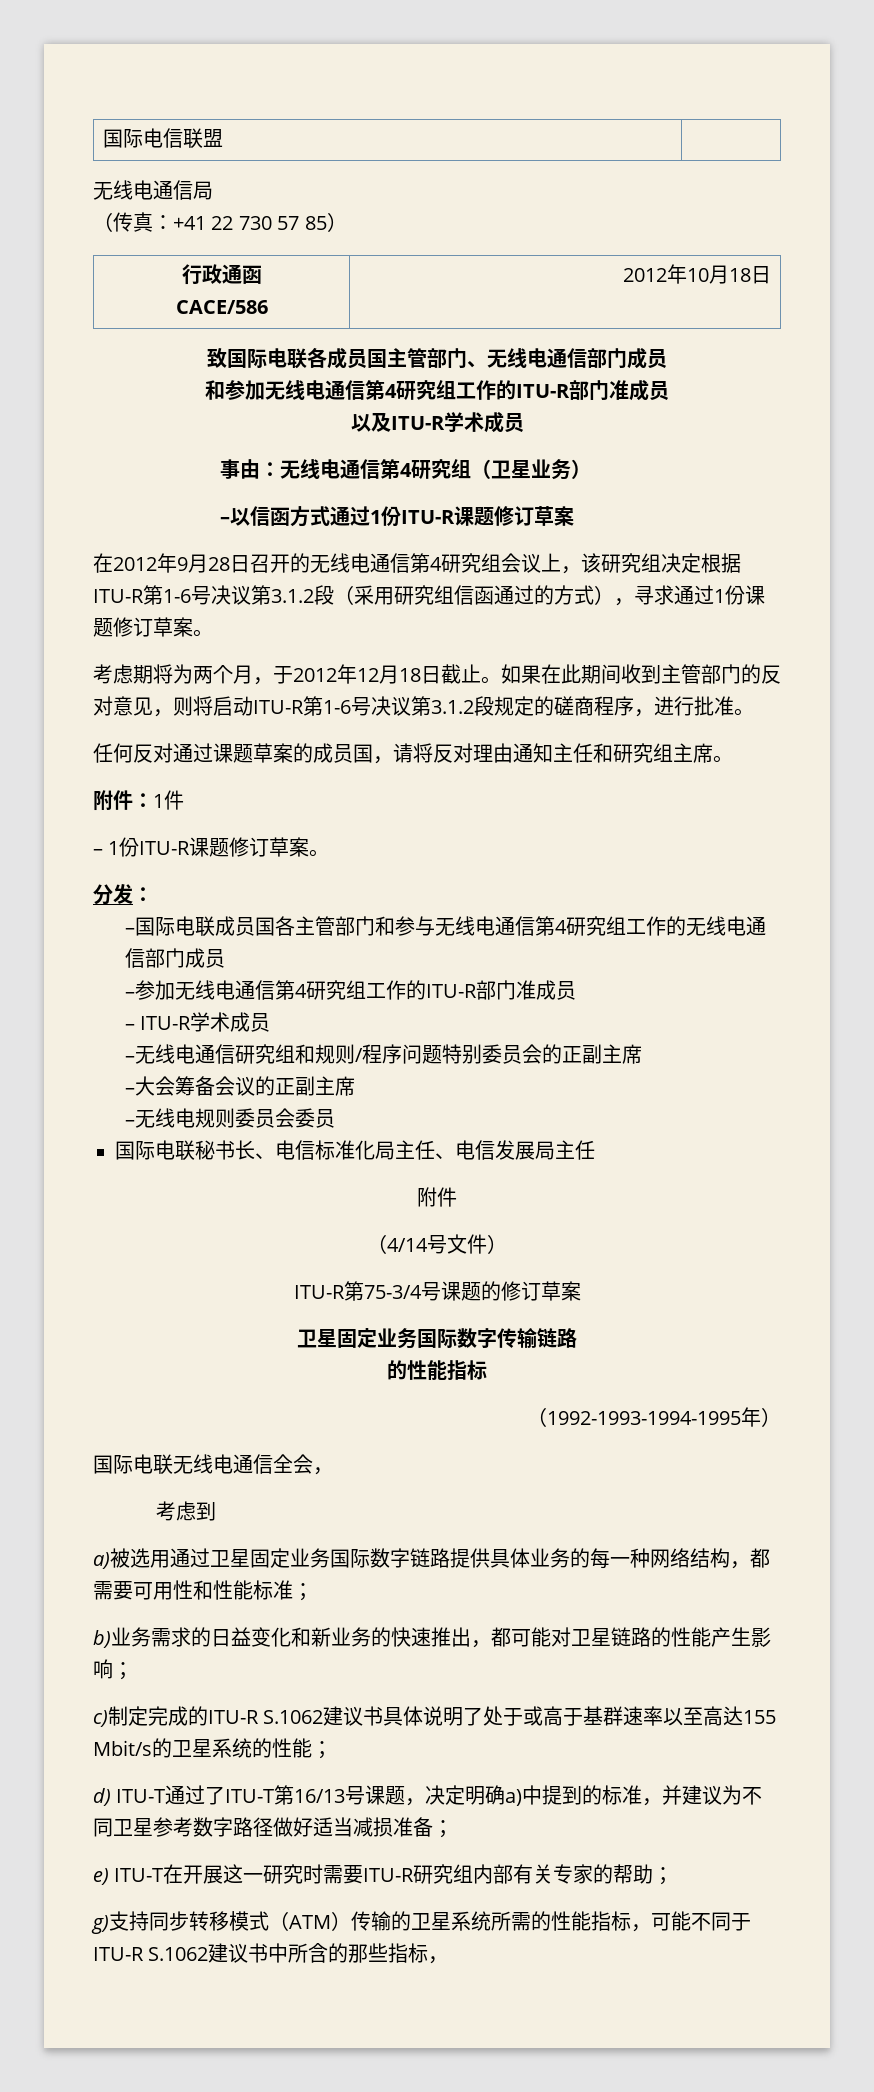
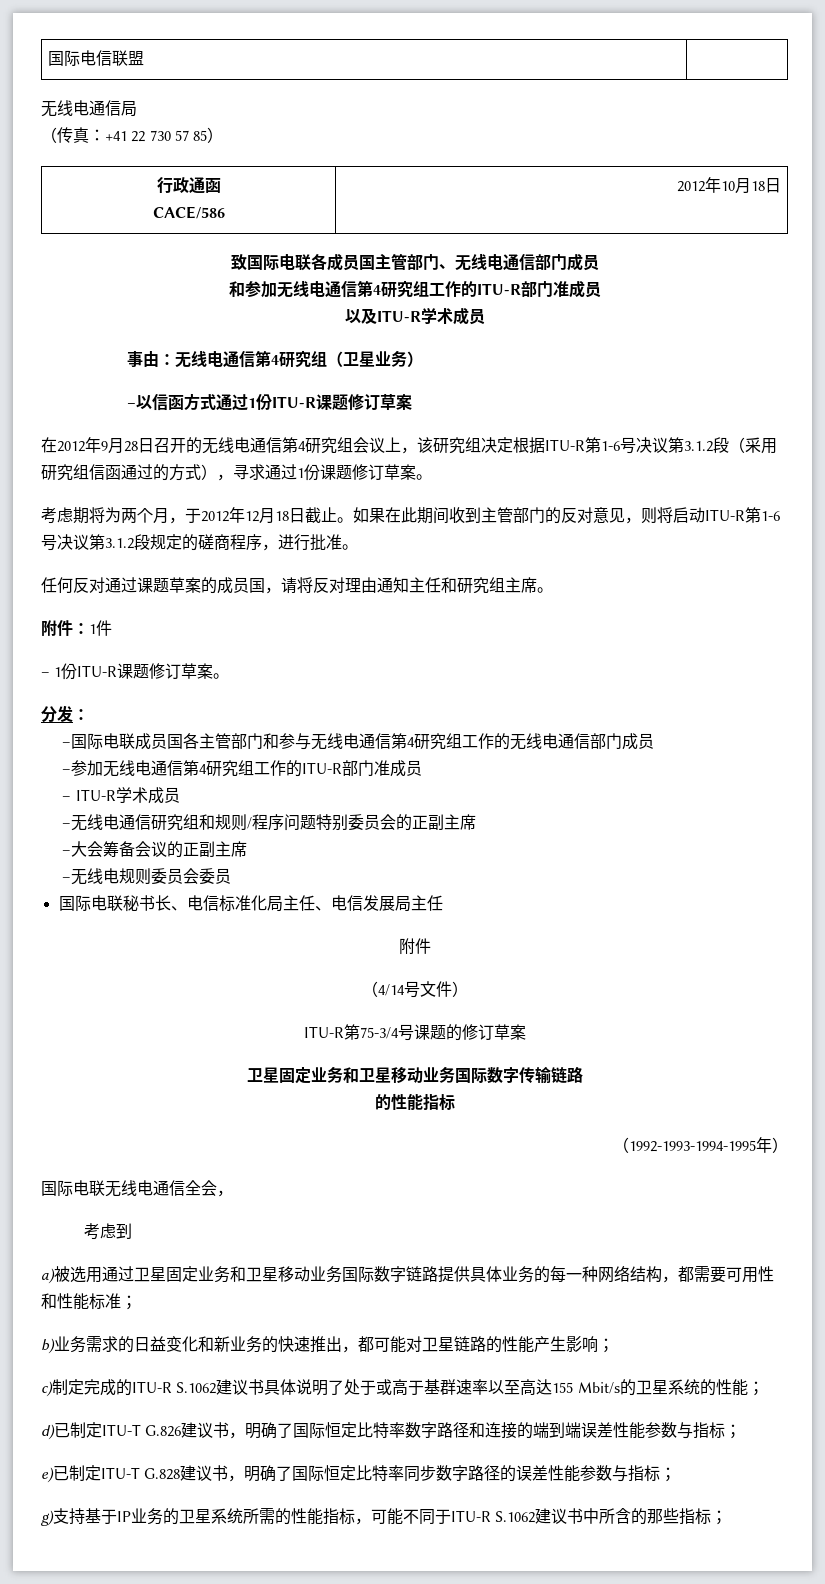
- 卫星固定业务国际数字传输链路
+ 卫星固定业务和卫星移动业务国际数字传输链路
- a)被选用通过卫星固定业务国际数字链路提供具体业务的每一种网络结构，都需要可用性和性能标准；
+ a)被选用通过卫星固定业务和卫星移动业务国际数字链路提供具体业务的每一种网络结构，都需要可用性和性能标准；
- d) ITU-T通过了ITU-T第16/13号课题，决定明确a)中提到的标准，并建议为不同卫星参考数字路径做好适当减损准备；
- e) ITU-T在开展这一研究时需要ITU-R研究组内部有关专家的帮助；
- g)支持同步转移模式（ATM）传输的卫星系统所需的性能指标，可能不同于ITU-R S.1062建议书中所含的那些指标，
+ d)已制定ITU-T G.826建议书，明确了国际恒定比特率数字路径和连接的端到端误差性能参数与指标；
+ e)已制定ITU-T G.828建议书，明确了国际恒定比特率同步数字路径的误差性能参数与指标；
+ g)支持基于IP业务的卫星系统所需的性能指标，可能不同于ITU-R S.1062建议书中所含的那些指标；

